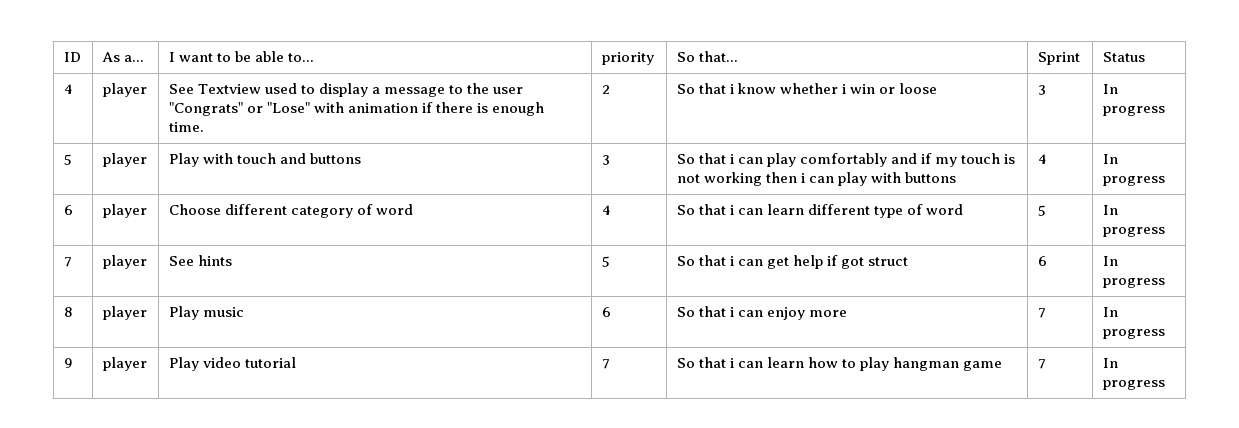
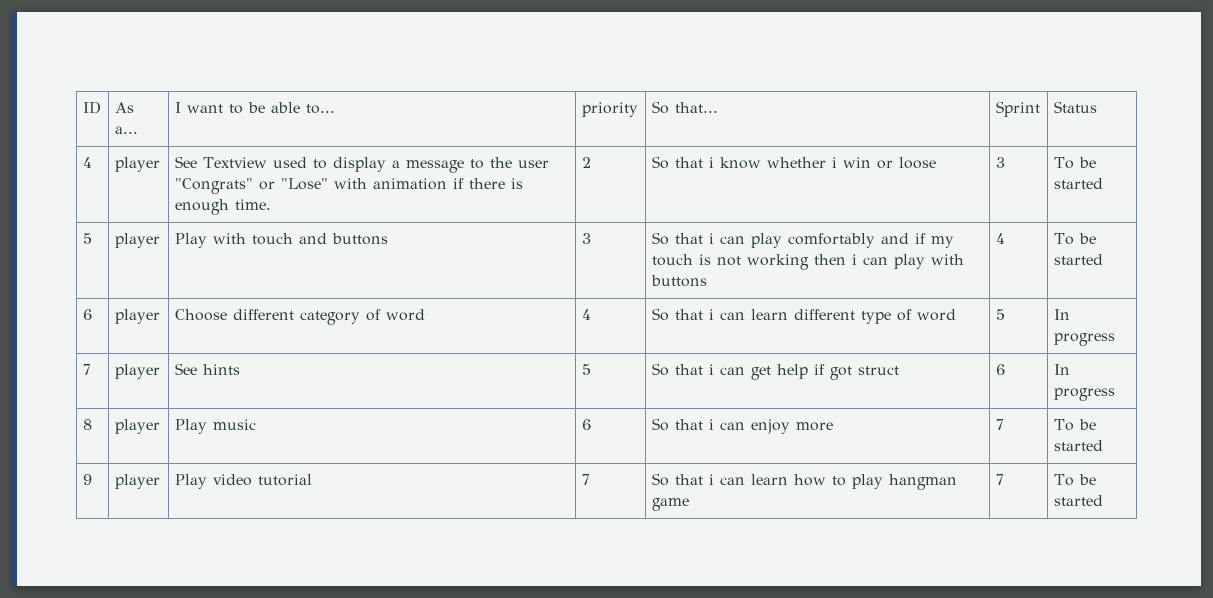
- 4 | player | See Textview used to display a message to the user "Congrats" or "Lose" with animation if there is enough time. | 2 | So that i know whether i win or loose | 3 | In progress
+ 4 | player | See Textview used to display a message to the user "Congrats" or "Lose" with animation if there is enough time. | 2 | So that i know whether i win or loose | 3 | To be started
- 5 | player | Play with touch and buttons | 3 | So that i can play comfortably and if my touch is not working then i can play with buttons | 4 | In progress
+ 5 | player | Play with touch and buttons | 3 | So that i can play comfortably and if my touch is not working then i can play with buttons | 4 | To be started
- 8 | player | Play music | 6 | So that i can enjoy more | 7 | In progress
+ 8 | player | Play music | 6 | So that i can enjoy more | 7 | To be started
- 9 | player | Play video tutorial | 7 | So that i can learn how to play hangman game | 7 | In progress
+ 9 | player | Play video tutorial | 7 | So that i can learn how to play hangman game | 7 | To be started

